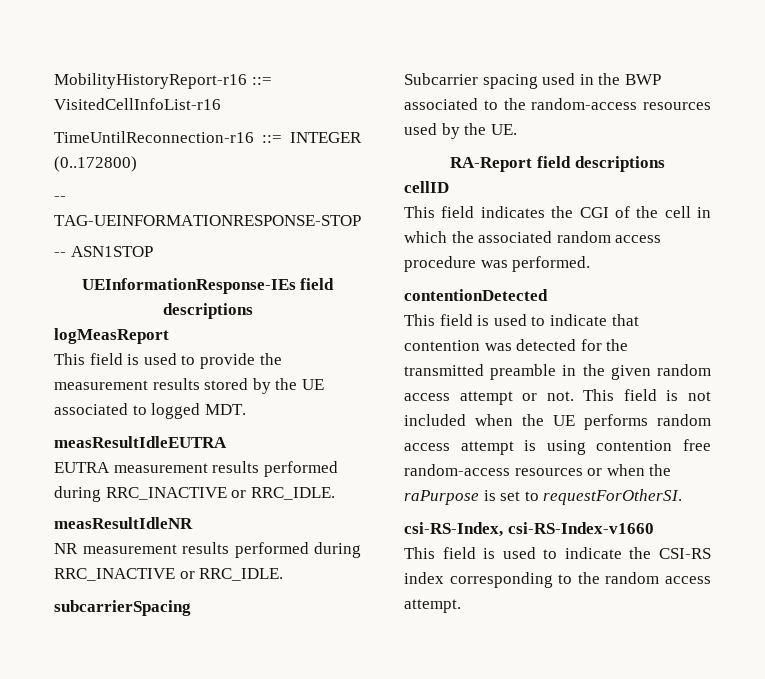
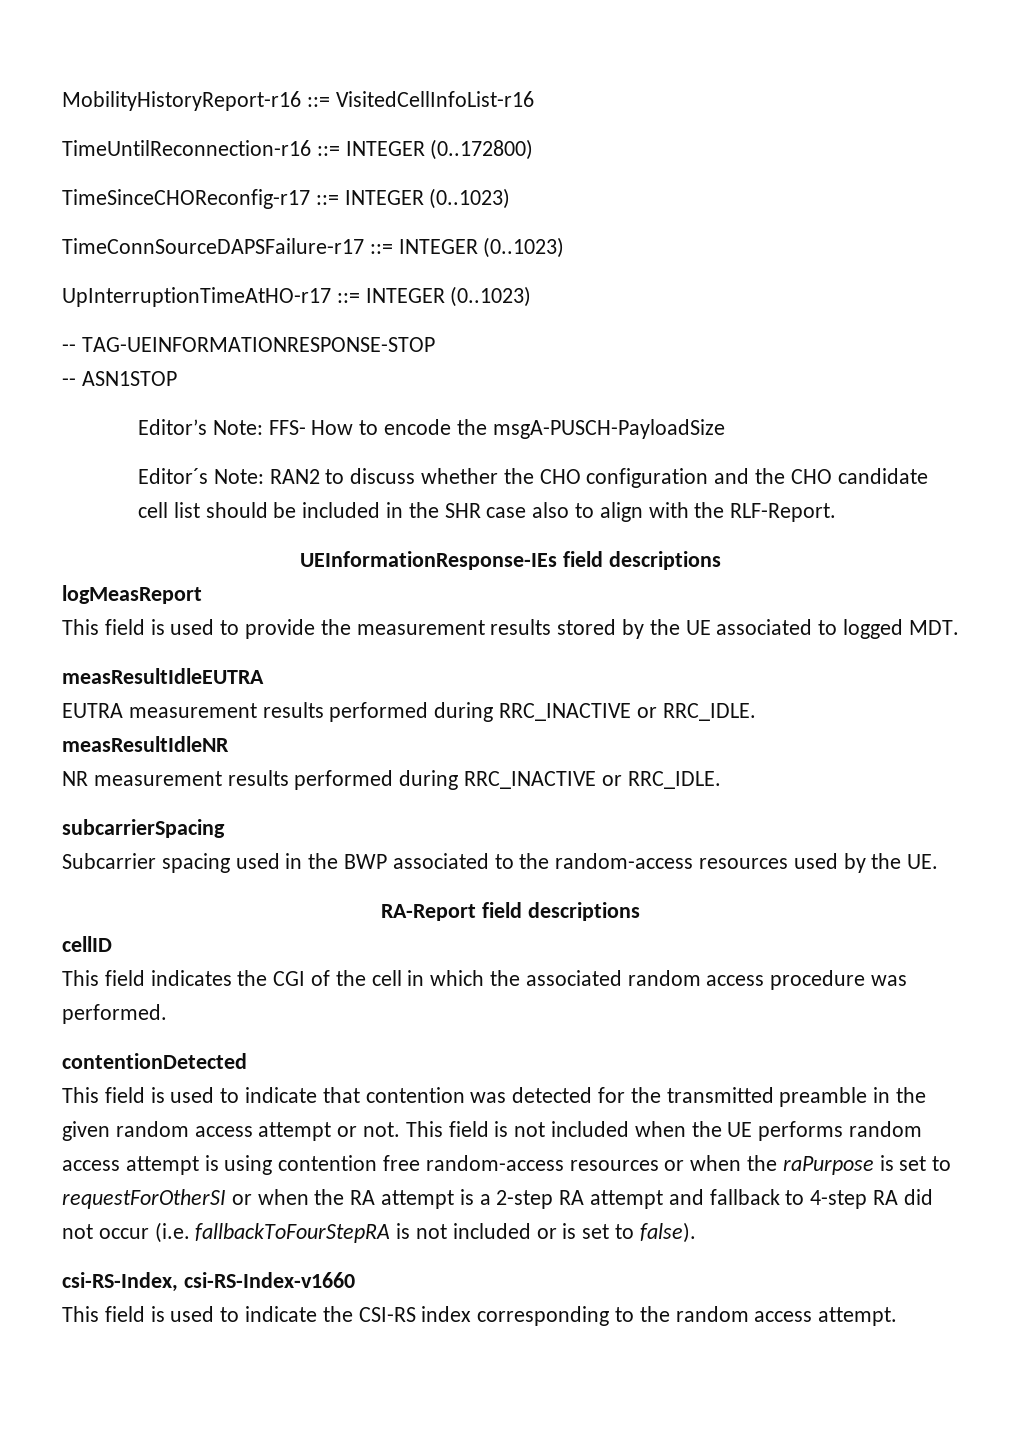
+ TimeSinceCHOReconfig-r17 ::= INTEGER (0..1023)
+ TimeConnSourceDAPSFailure-r17 ::= INTEGER (0..1023)
+ UpInterruptionTimeAtHO-r17 ::= INTEGER (0..1023)
  -- TAG-UEINFORMATIONRESPONSE-STOP
  -- ASN1STOP
+ Editor’s Note: FFS- How to encode the msgA-PUSCH-PayloadSize
+ Editor´s Note: RAN2 to discuss whether the CHO configuration and the CHO candidate cell list should be included in the SHR case also to align with the RLF-Report.
- This field is not included when the UE performs random access attempt is using contention free random-access resources or when the raPurpose is set to requestForOtherSI.
+ This field is not included when the UE performs random access attempt is using contention free random-access resources or when the raPurpose is set to requestForOtherSI or when the RA attempt is a 2-step RA attempt and fallback to 4-step RA did not occur (i.e. fallbackToFourStepRA is not included or is set to false).

